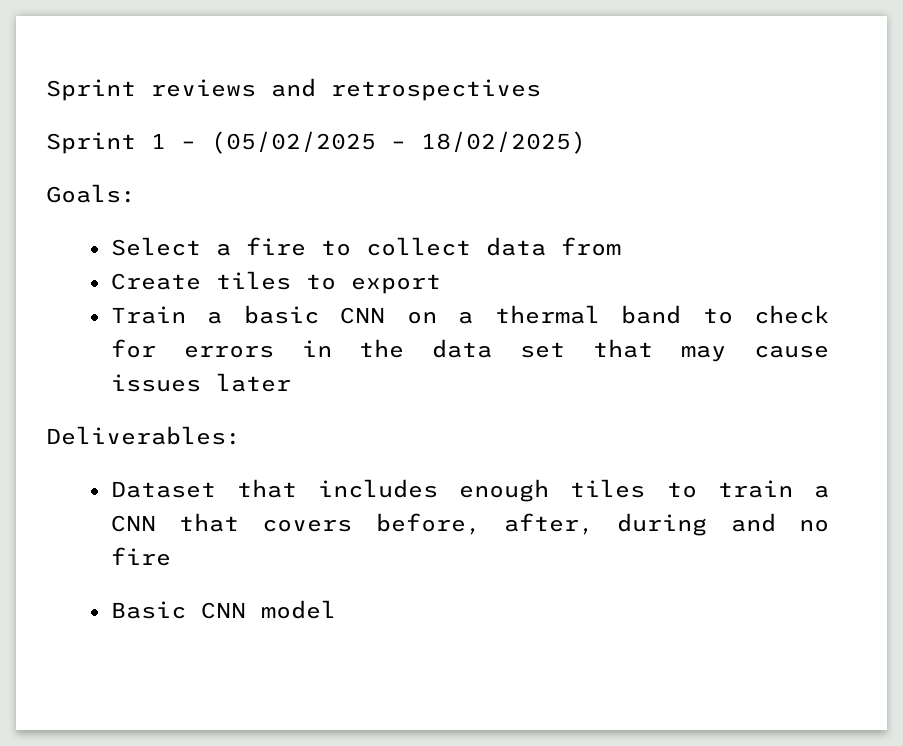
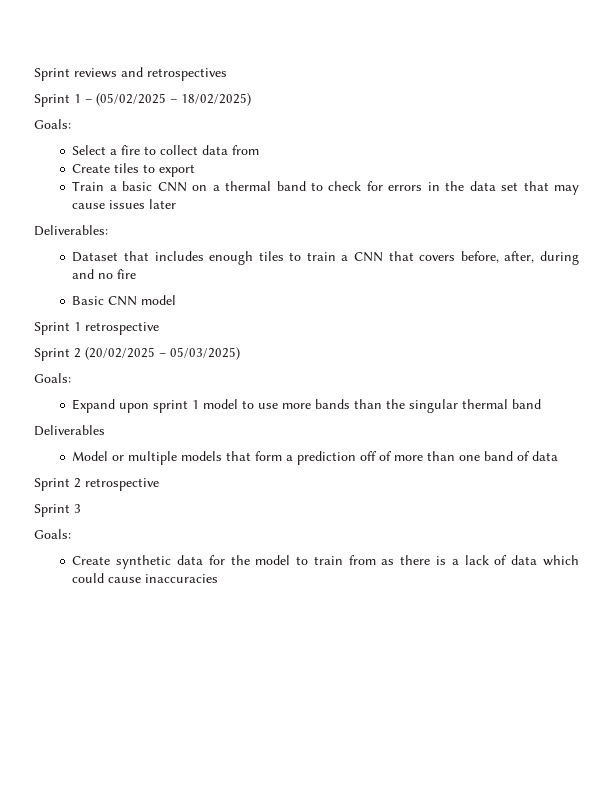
+ Sprint 1 retrospective
+ Sprint 2 (20/02/2025 – 05/03/2025)
+ Goals:
+ Expand upon sprint 1 model to use more bands than the singular thermal band
+ Deliverables
+ Model or multiple models that form a prediction off of more than one band of data
+ Sprint 2 retrospective
+ Sprint 3
+ Goals:
+ Create synthetic data for the model to train from as there is a lack of data which could cause inaccuracies

